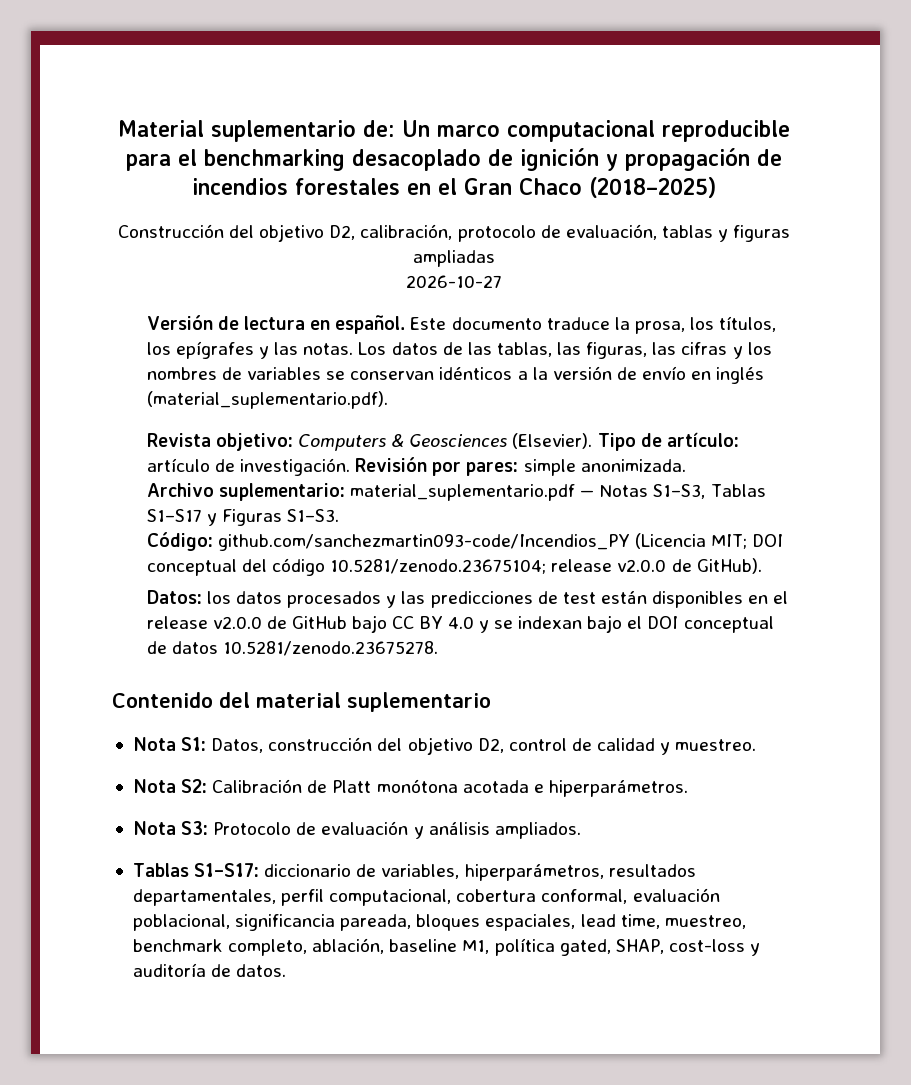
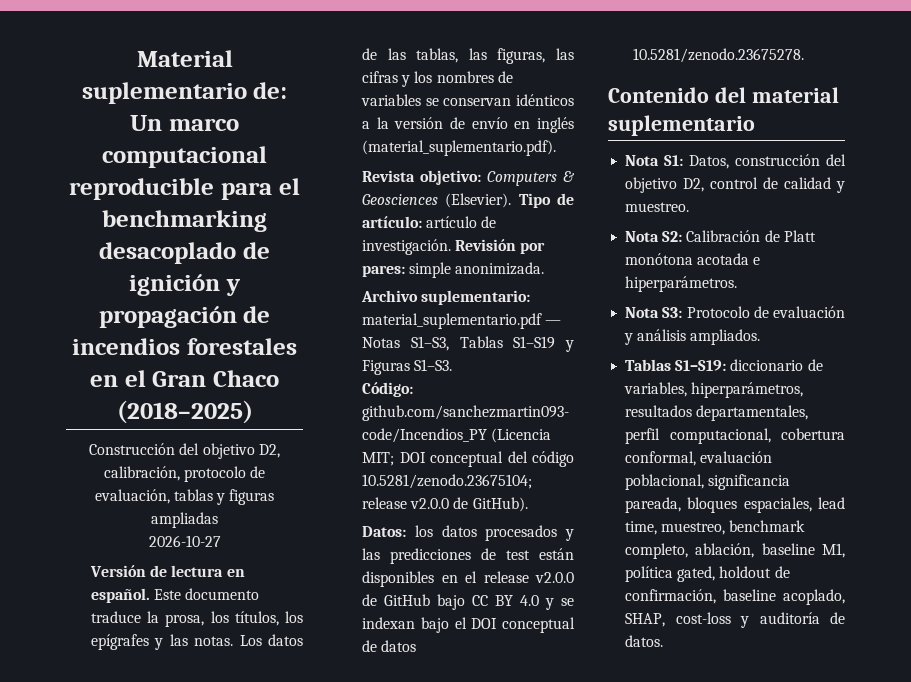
- Archivo suplementario: material_suplementario.pdf — Notas S1–S3, Tablas S1–S17 y Figuras S1–S3.
+ Archivo suplementario: material_suplementario.pdf — Notas S1–S3, Tablas S1–S19 y Figuras S1–S3.
- Tablas S1–S17: diccionario de variables, hiperparámetros, resultados departamentales, perfil computacional, cobertura conformal, evaluación poblacional, significancia pareada, bloques espaciales, lead time, muestreo, benchmark completo, ablación, baseline M1, política gated, SHAP, cost-loss y auditoría de datos.
+ Tablas S1–S19: diccionario de variables, hiperparámetros, resultados departamentales, perfil computacional, cobertura conformal, evaluación poblacional, significancia pareada, bloques espaciales, lead time, muestreo, benchmark completo, ablación, baseline M1, política gated, holdout de confirmación, baseline acoplado, SHAP, cost-loss y auditoría de datos.

